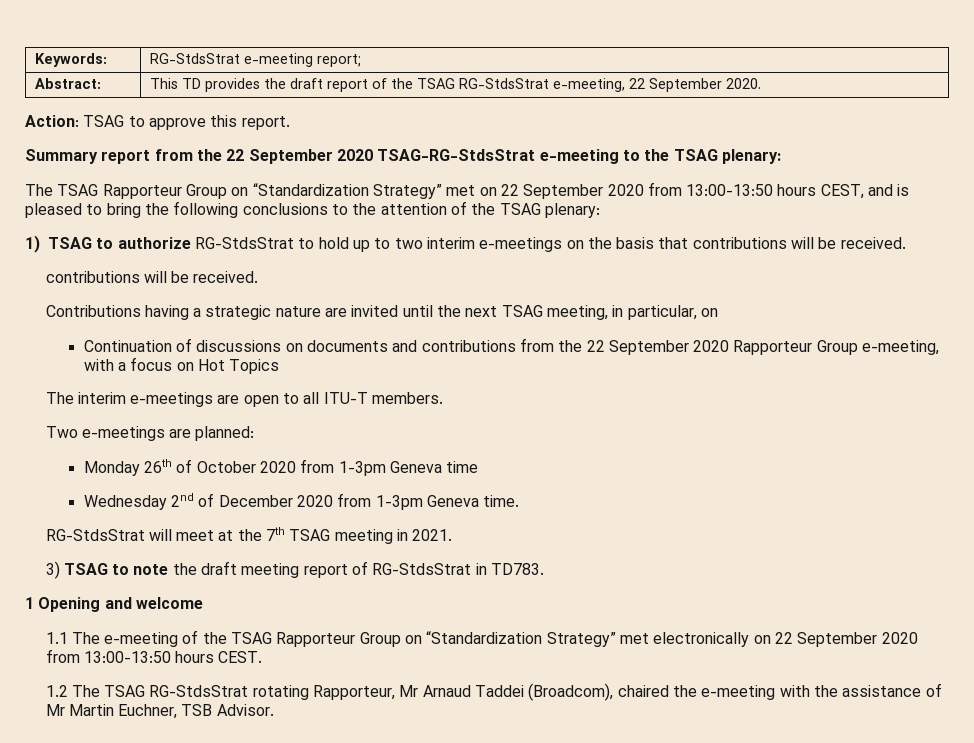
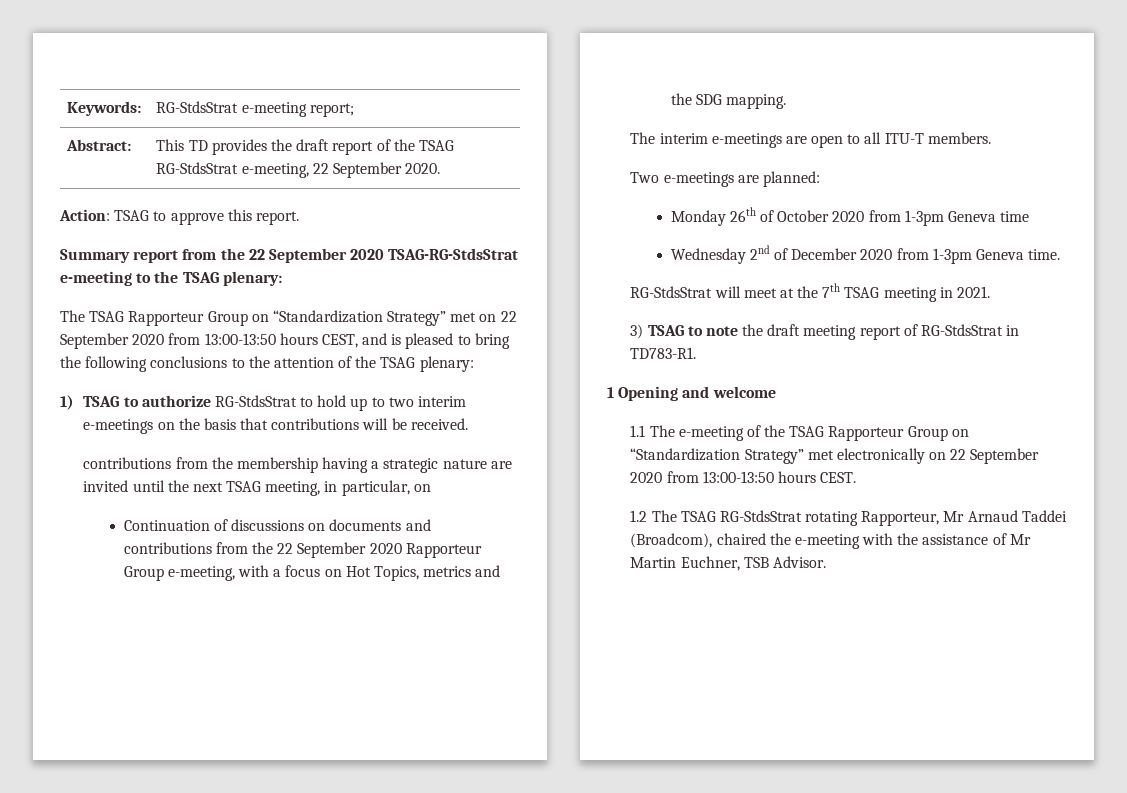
  1) TSAG to authorize RG-StdsStrat to hold up to two interim e-meetings on the basis that contributions will be received.
- contributions will be received.
- Contributions having a strategic nature are invited until the next TSAG meeting, in particular, on
+ contributions from the membership having a strategic nature are invited until the next TSAG meeting, in particular, on
- Continuation of discussions on documents and contributions from the 22 September 2020 Rapporteur Group e-meeting, with a focus on Hot Topics
+ Continuation of discussions on documents and contributions from the 22 September 2020 Rapporteur Group e-meeting, with a focus on Hot Topics, metrics and the SDG mapping.
- 3) TSAG to note the draft meeting report of RG-StdsStrat in TD783.
+ 3) TSAG to note the draft meeting report of RG-StdsStrat in TD783-R1.

